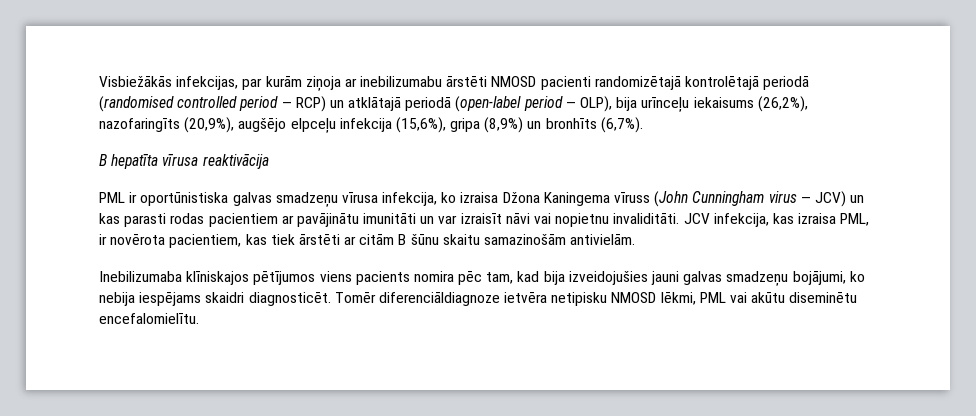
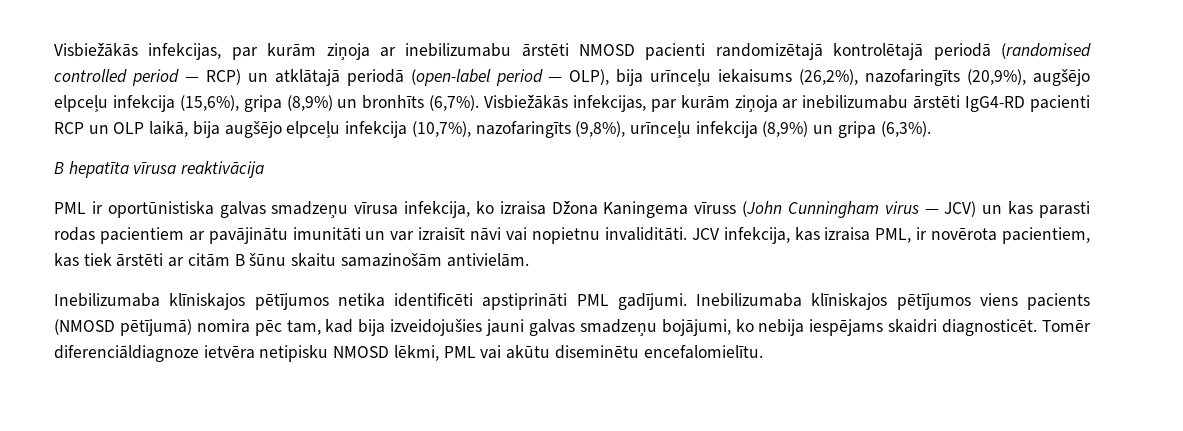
+ Visbiežākās infekcijas, par kurām ziņoja ar inebilizumabu ārstēti IgG4-RD pacienti RCP un OLP laikā, bija augšējo elpceļu infekcija (10,7%), nazofaringīts (9,8%), urīnceļu infekcija (8,9%) un gripa (6,3%).
- Inebilizumaba klīniskajos pētījumos viens pacients nomira pēc tam, kad bija izveidojušies jauni galvas smadzeņu bojājumi, ko nebija iespējams skaidri diagnosticēt.
+ Inebilizumaba klīniskajos pētījumos netika identificēti apstiprināti PML gadījumi. Inebilizumaba klīniskajos pētījumos viens pacients (NMOSD pētījumā) nomira pēc tam, kad bija izveidojušies jauni galvas smadzeņu bojājumi, ko nebija iespējams skaidri diagnosticēt.

